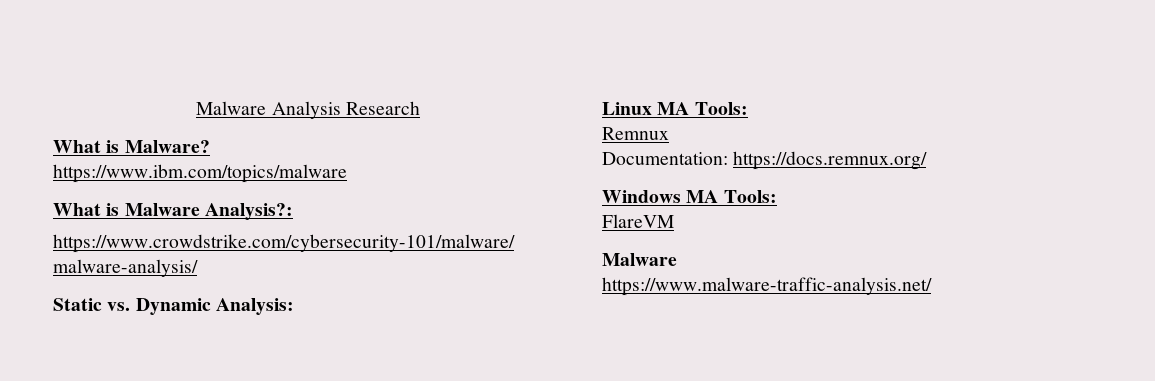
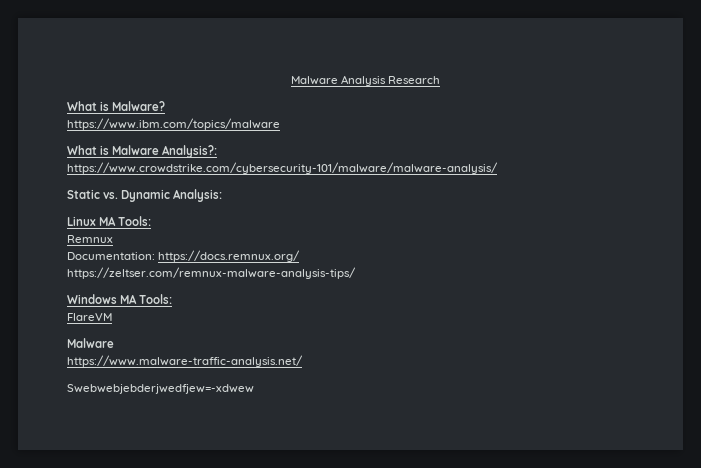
+ https://zeltser.com/remnux-malware-analysis-tips/
+ Swebwebjebderjwedfjew=-xdwew

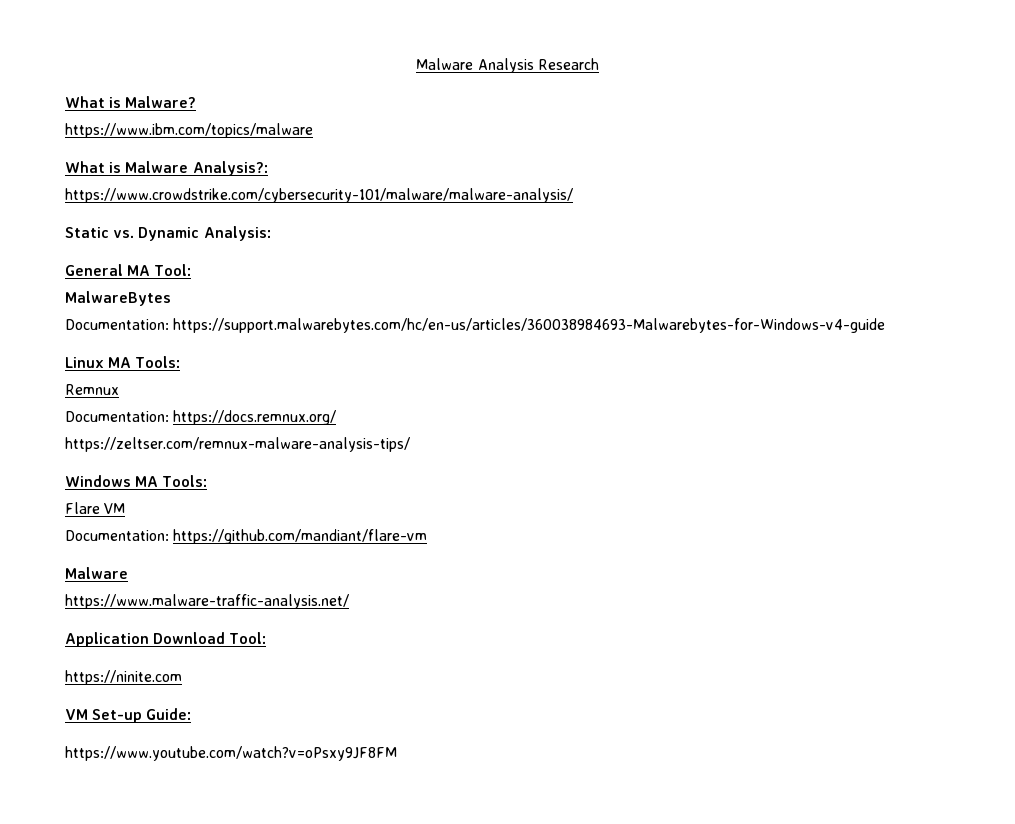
+ General MA Tool:
+ MalwareBytes
+ Documentation: https://support.malwarebytes.com/hc/en-us/articles/360038984693-Malwarebytes-for-Windows-v4-guide
- FlareVM
+ Flare VM
+ Documentation: https://github.com/mandiant/flare-vm
  Malware
  https://www.malware-traffic-analysis.net/
- Swebwebjebderjwedfjew=-xdwew
+ Application Download Tool:
+ https://ninite.com
+ VM Set-up Guide:
+ https://www.youtube.com/watch?v=oPsxy9JF8FM

